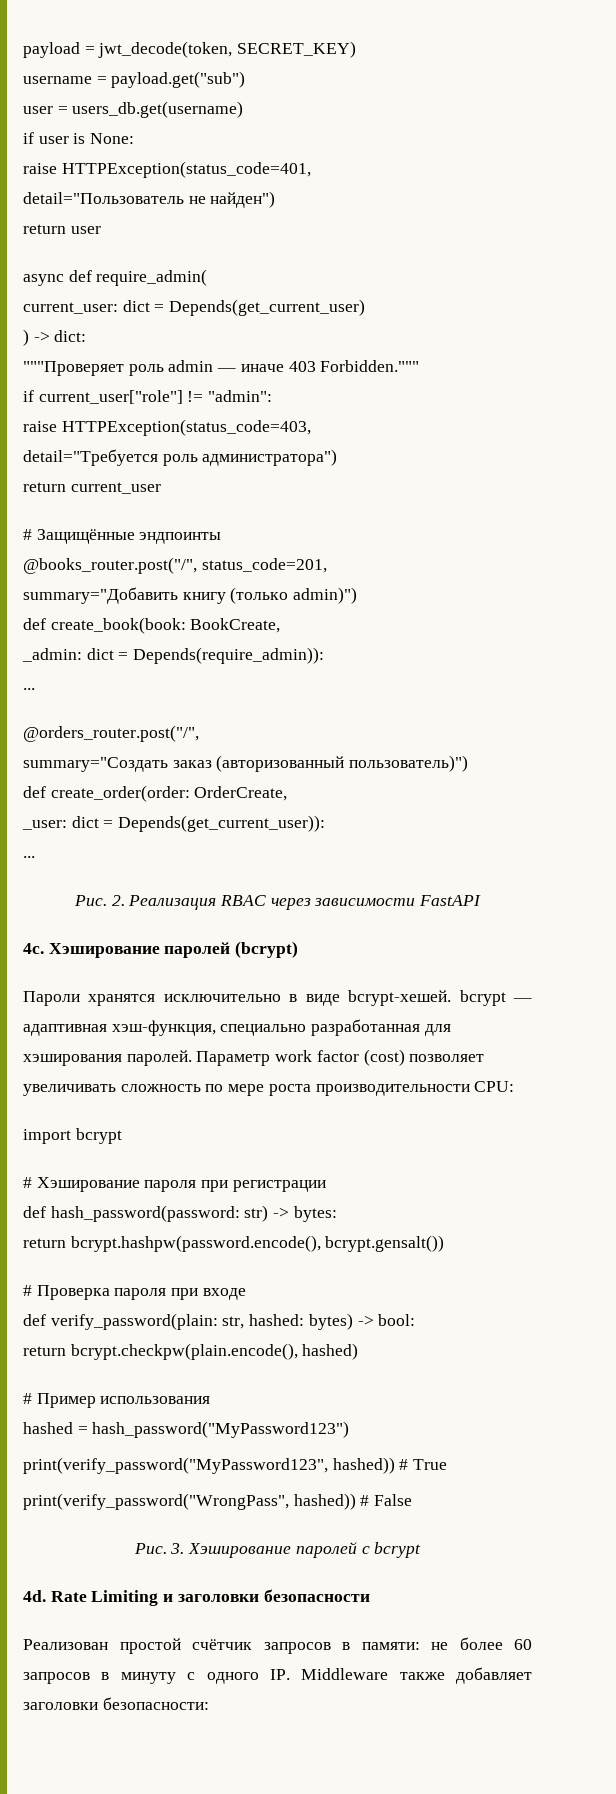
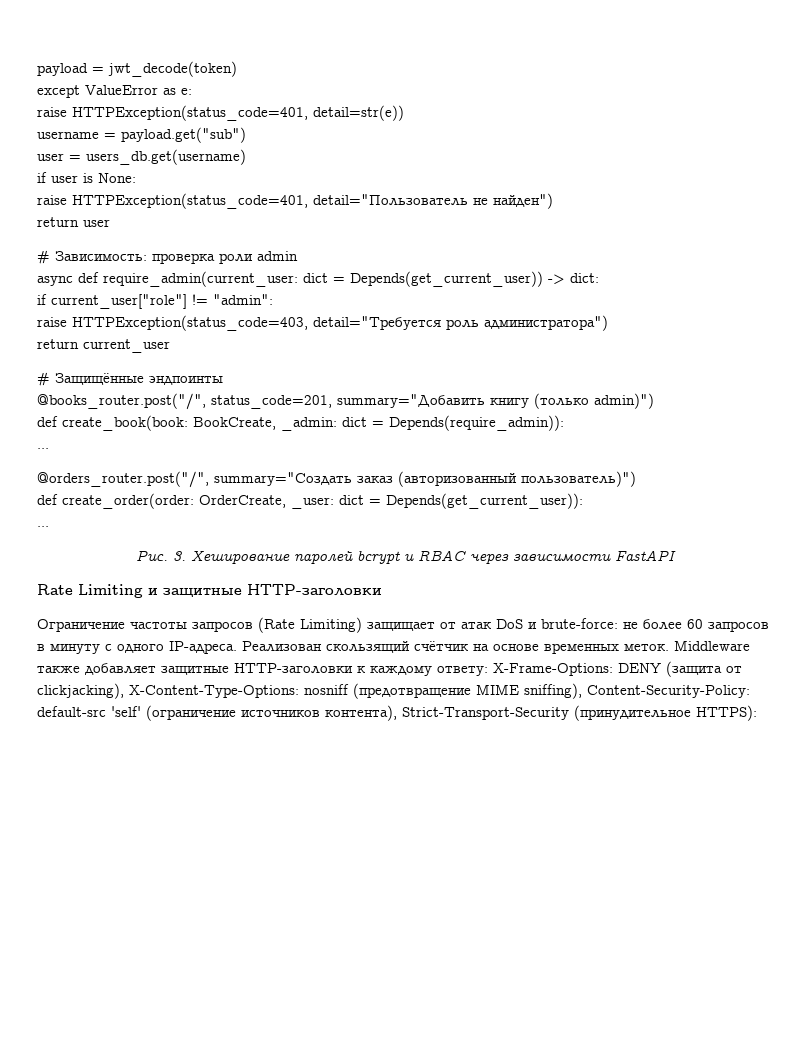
- payload = jwt_decode(token, SECRET_KEY)
+ payload = jwt_decode(token)
+ except ValueError as e:
+ raise HTTPException(status_code=401, detail=str(e))
- raise HTTPException(status_code=401,
- detail="Пользователь не найден")
+ raise HTTPException(status_code=401, detail="Пользователь не найден")
- async def require_admin(
- current_user: dict = Depends(get_current_user)
- ) -> dict:
- """Проверяет роль admin — иначе 403 Forbidden."""
+ # Зависимость: проверка роли admin
+ async def require_admin(current_user: dict = Depends(get_current_user)) -> dict:
- raise HTTPException(status_code=403,
- detail="Требуется роль администратора")
+ raise HTTPException(status_code=403, detail="Требуется роль администратора")
- @books_router.post("/", status_code=201,
- summary="Добавить книгу (только admin)")
+ @books_router.post("/", status_code=201, summary="Добавить книгу (только admin)")
- def create_book(book: BookCreate,
- _admin: dict = Depends(require_admin)):
+ def create_book(book: BookCreate, _admin: dict = Depends(require_admin)):
- @orders_router.post("/",
- summary="Создать заказ (авторизованный пользователь)")
+ @orders_router.post("/", summary="Создать заказ (авторизованный пользователь)")
- def create_order(order: OrderCreate,
- _user: dict = Depends(get_current_user)):
+ def create_order(order: OrderCreate, _user: dict = Depends(get_current_user)):
- Рис. 2. Реализация RBAC через зависимости FastAPI
+ Рис. 3. Хеширование паролей bcrypt и RBAC через зависимости FastAPI
- 4c. Хэширование паролей (bcrypt)
- Пароли хранятся исключительно в виде bcrypt-хешей. bcrypt — адаптивная хэш-функция, специально разработанная для хэширования паролей. Параметр work factor (cost) позволяет увеличивать сложность по мере роста производительности CPU:
- import bcrypt
- # Хэширование пароля при регистрации
- def hash_password(password: str) -> bytes:
- return bcrypt.hashpw(password.encode(), bcrypt.gensalt())
- # Проверка пароля при входе
- def verify_password(plain: str, hashed: bytes) -> bool:
- return bcrypt.checkpw(plain.encode(), hashed)
- # Пример использования
- hashed = hash_password("MyPassword123")
- print(verify_password("MyPassword123", hashed)) # True
- print(verify_password("WrongPass", hashed)) # False
- Рис. 3. Хэширование паролей с bcrypt
- 4d. Rate Limiting и заголовки безопасности
- Реализован простой счётчик запросов в памяти: не более 60 запросов в минуту с одного IP. Middleware также добавляет заголовки безопасности:
+ Rate Limiting и защитные HTTP-заголовки
+ Ограничение частоты запросов (Rate Limiting) защищает от атак DoS и brute-force: не более 60 запросов в минуту с одного IP-адреса. Реализован скользящий счётчик на основе временных меток. Middleware также добавляет защитные HTTP-заголовки к каждому ответу: X-Frame-Options: DENY (защита от clickjacking), X-Content-Type-Options: nosniff (предотвращение MIME sniffing), Content-Security-Policy: default-src 'self' (ограничение источников контента), Strict-Transport-Security (принудительное HTTPS):

